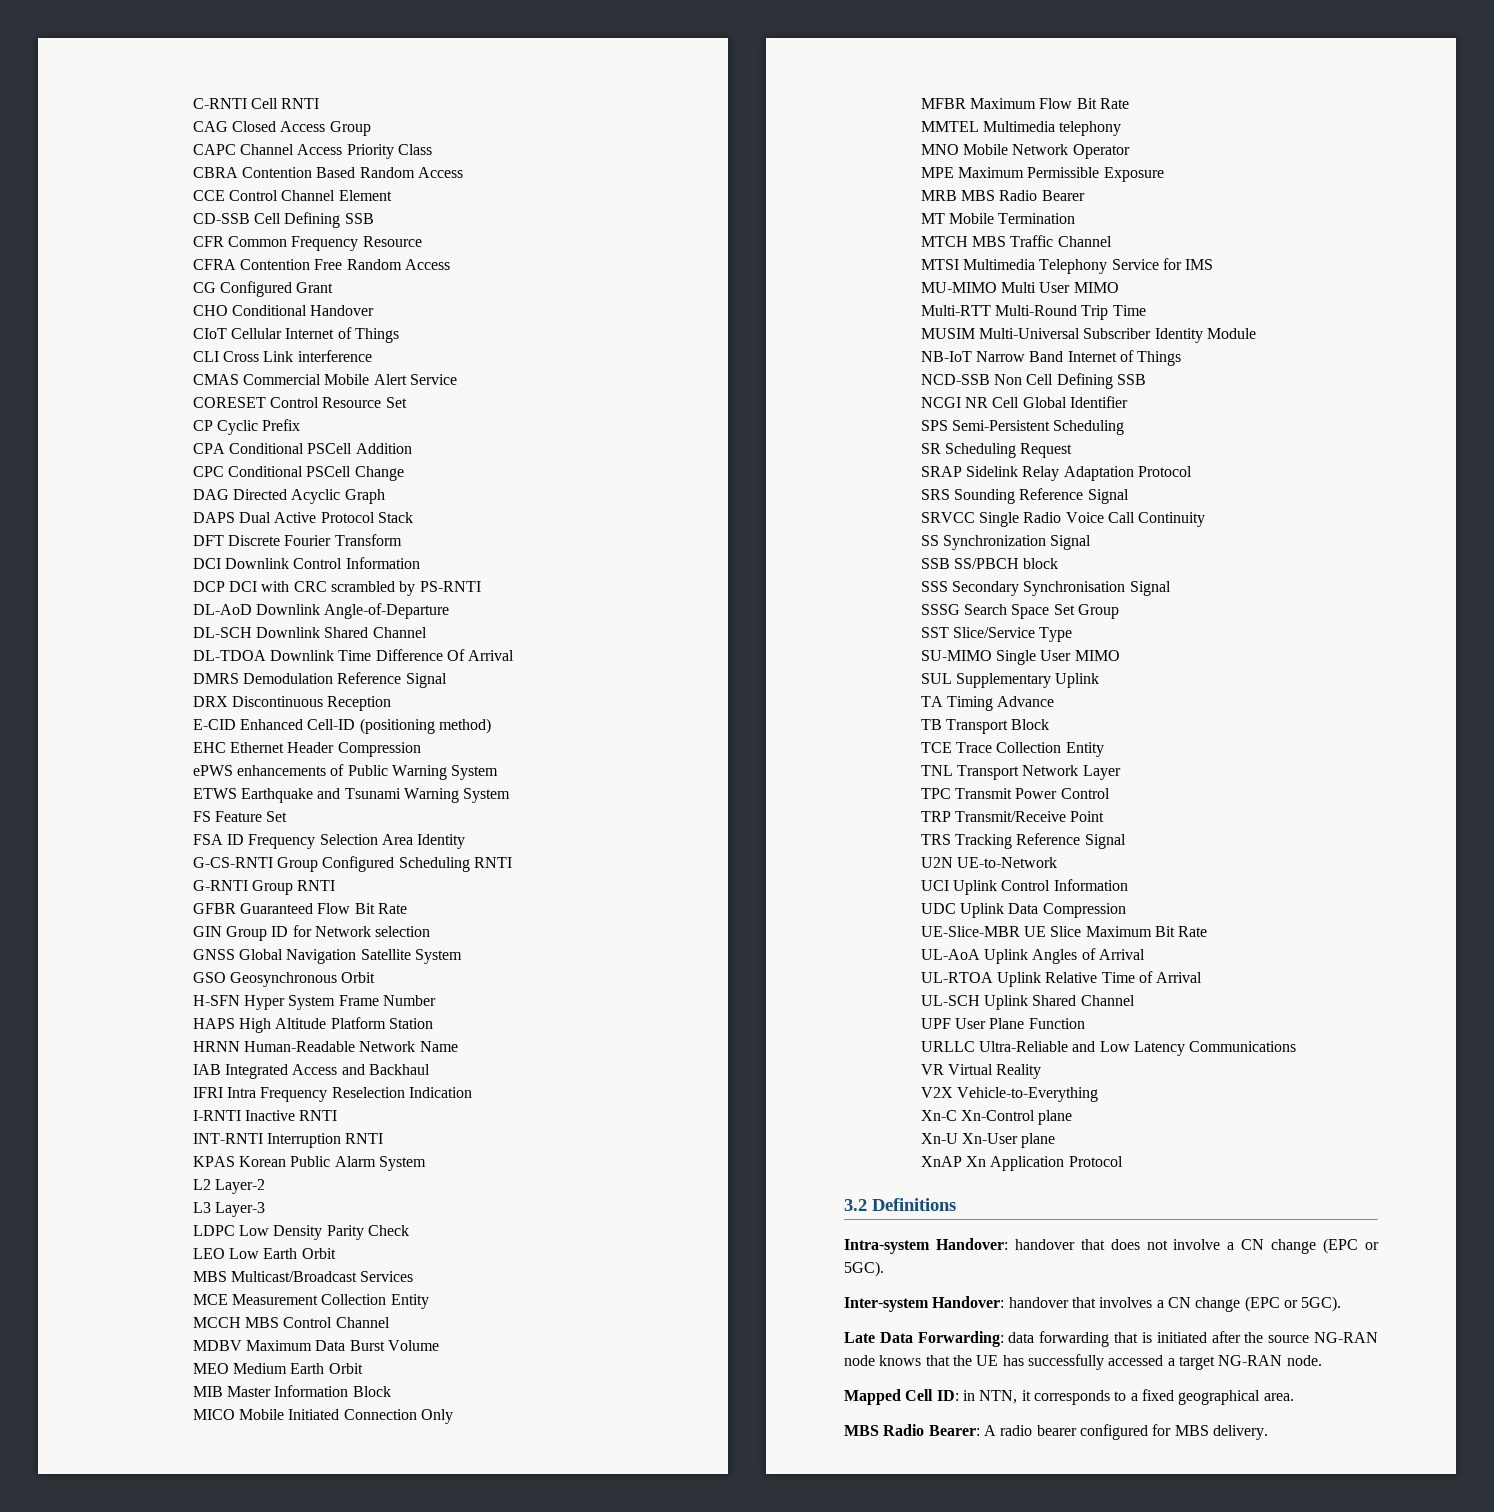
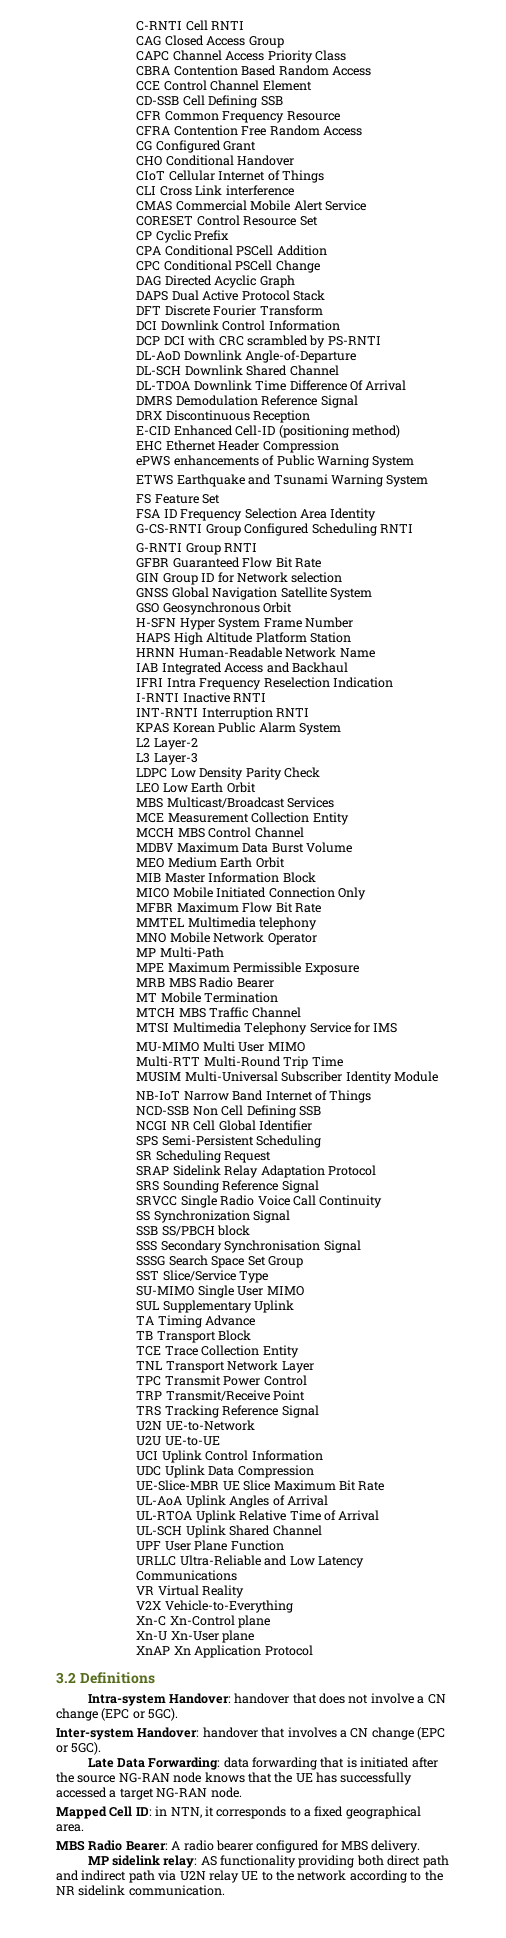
+ MP Multi-Path
+ U2U UE-to-UE
+ MP sidelink relay: AS functionality providing both direct path and indirect path via U2N relay UE to the network according to the NR sidelink communication.

